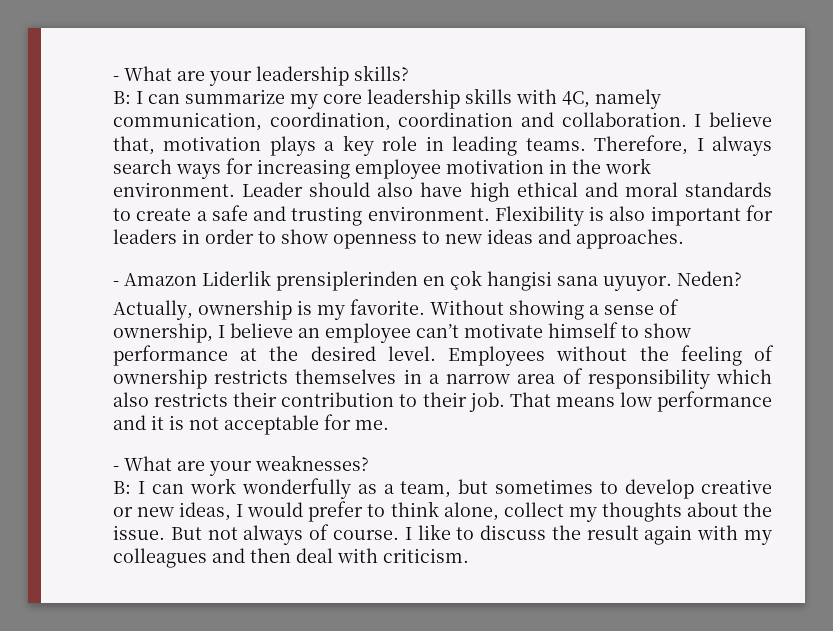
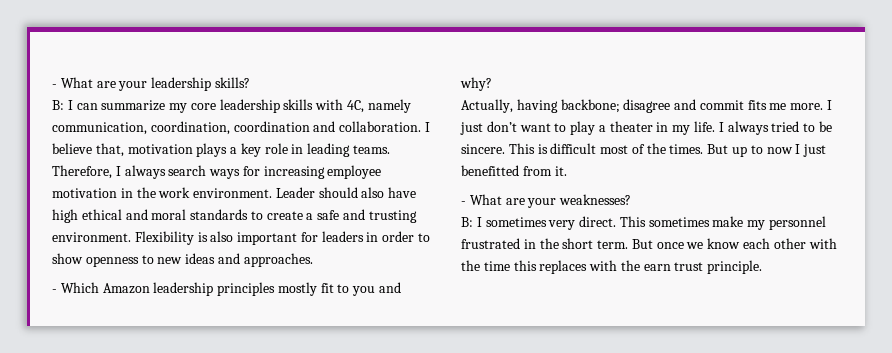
- - Amazon Liderlik prensiplerinden en çok hangisi sana uyuyor. Neden?
- Actually, ownership is my favorite. Without showing a sense of ownership, I believe an employee can’t motivate himself to show performance at the desired level. Employees without the feeling of ownership restricts themselves in a narrow area of responsibility which also restricts their contribution to their job. That means low performance and it is not acceptable for me.
+ - Which Amazon leadership principles mostly fit to you and why?
+ Actually, having backbone; disagree and commit fits me more. I just don’t want to play a theater in my life. I always tried to be sincere. This is difficult most of the times. But up to now I just benefitted from it.
- B: I can work wonderfully as a team, but sometimes to develop creative or new ideas, I would prefer to think alone, collect my thoughts about the issue. But not always of course. I like to discuss the result again with my colleagues and then deal with criticism.
+ B: I sometimes very direct. This sometimes make my personnel frustrated in the short term. But once we know each other with the time this replaces with the earn trust principle.

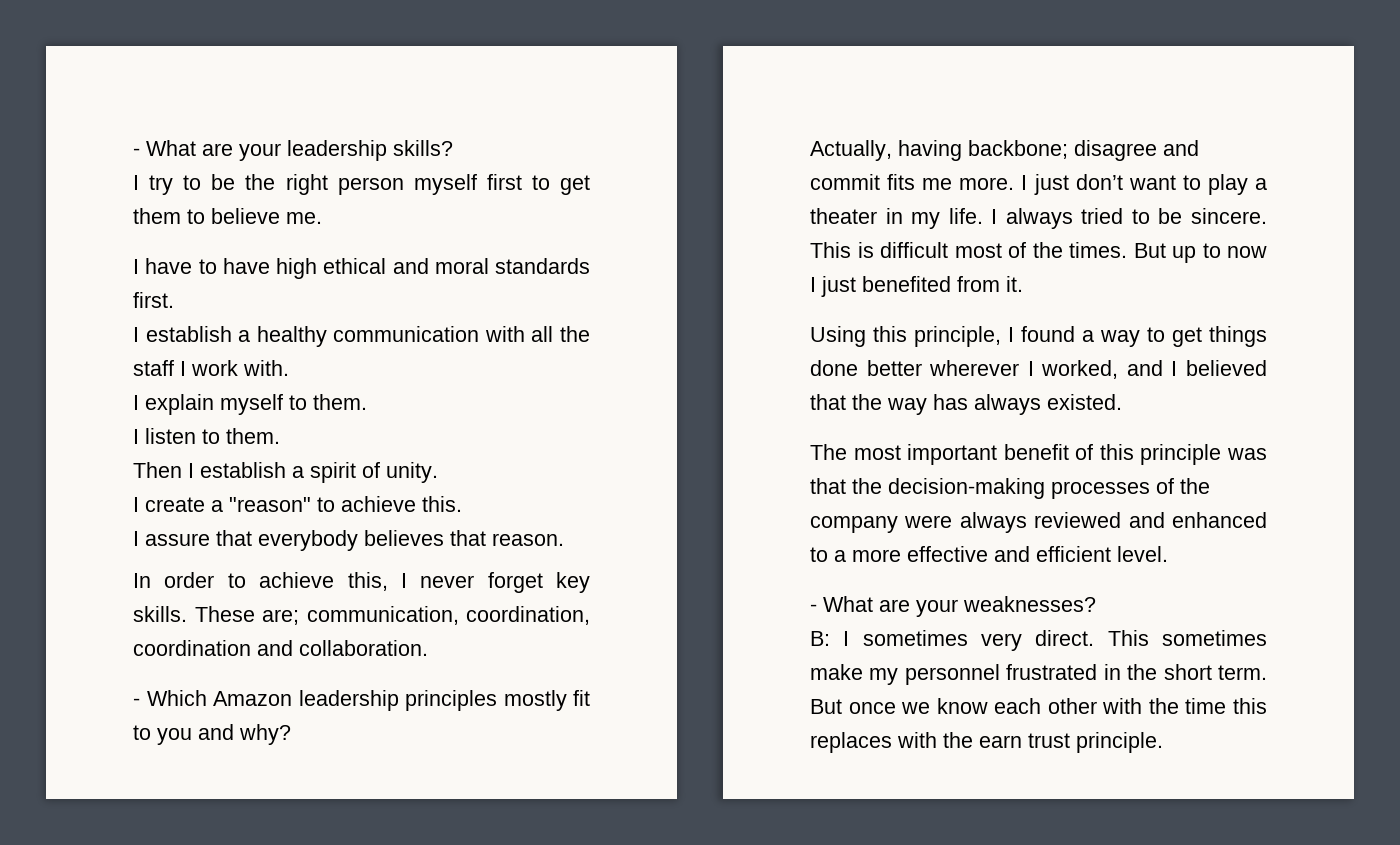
- B: I can summarize my core leadership skills with 4C, namely communication, coordination, coordination and collaboration. I believe that, motivation plays a key role in leading teams. Therefore, I always search ways for increasing employee motivation in the work environment. Leader should also have high ethical and moral standards to create a safe and trusting environment. Flexibility is also important for leaders in order to show openness to new ideas and approaches.
+ I try to be the right person myself first to get them to believe me.
+ I have to have high ethical and moral standards first.
+ I establish a healthy communication with all the staff I work with.
+ I explain myself to them.
+ I listen to them.
+ Then I establish a spirit of unity.
+ I create a "reason" to achieve this.
+ I assure that everybody believes that reason.
+ In order to achieve this, I never forget key skills. These are; communication, coordination, coordination and collaboration.
- But up to now I just benefitted from it.
+ But up to now I just benefited from it.
+ Using this principle, I found a way to get things done better wherever I worked, and I believed that the way has always existed.
+ The most important benefit of this principle was that the decision-making processes of the company were always reviewed and enhanced to a more effective and efficient level.

